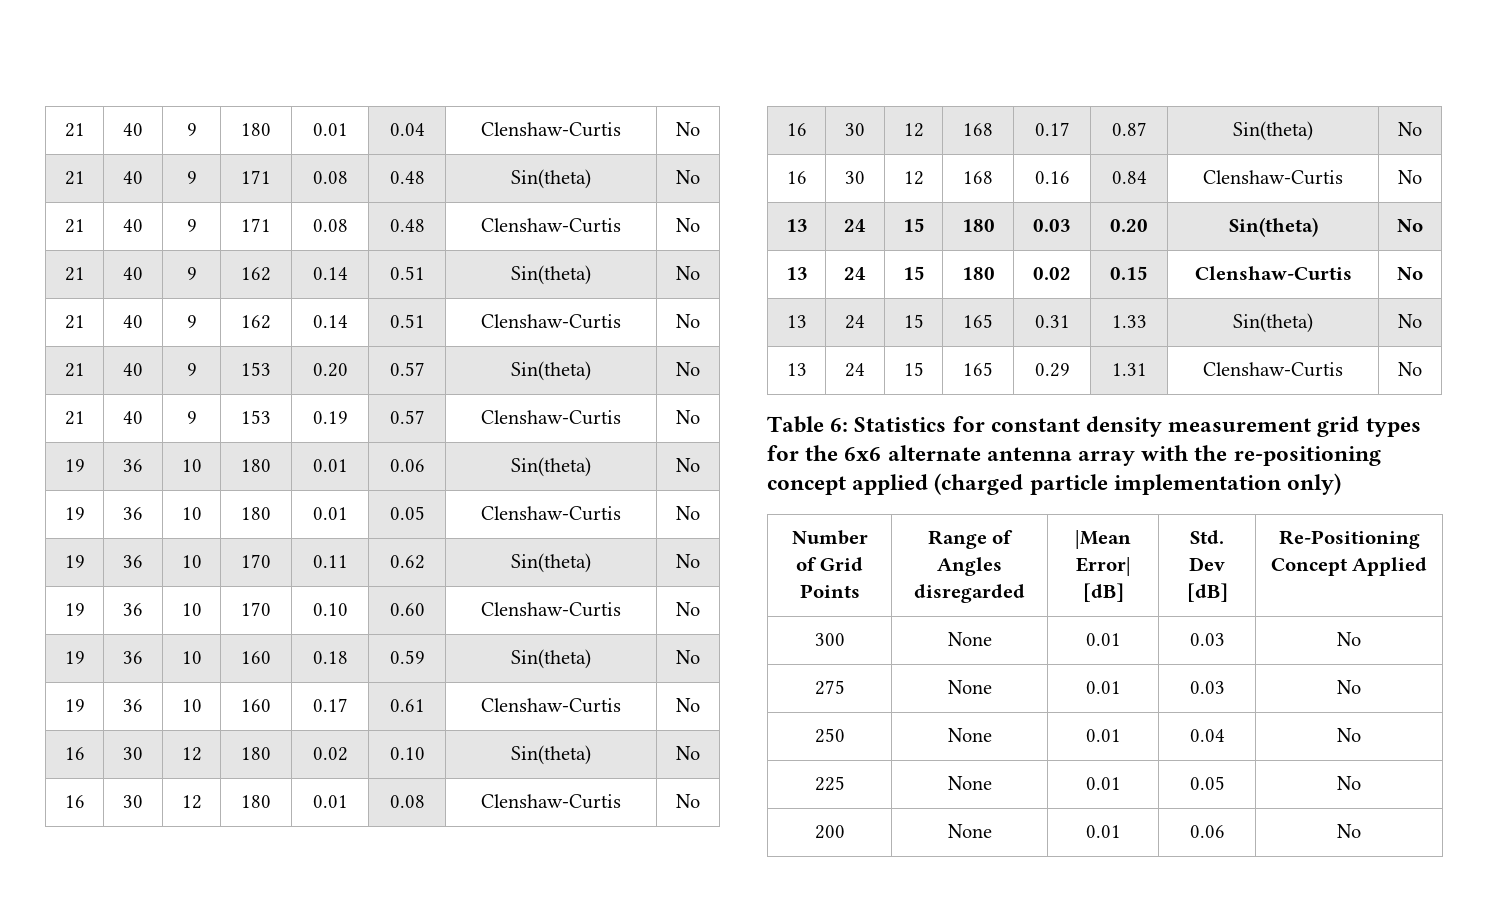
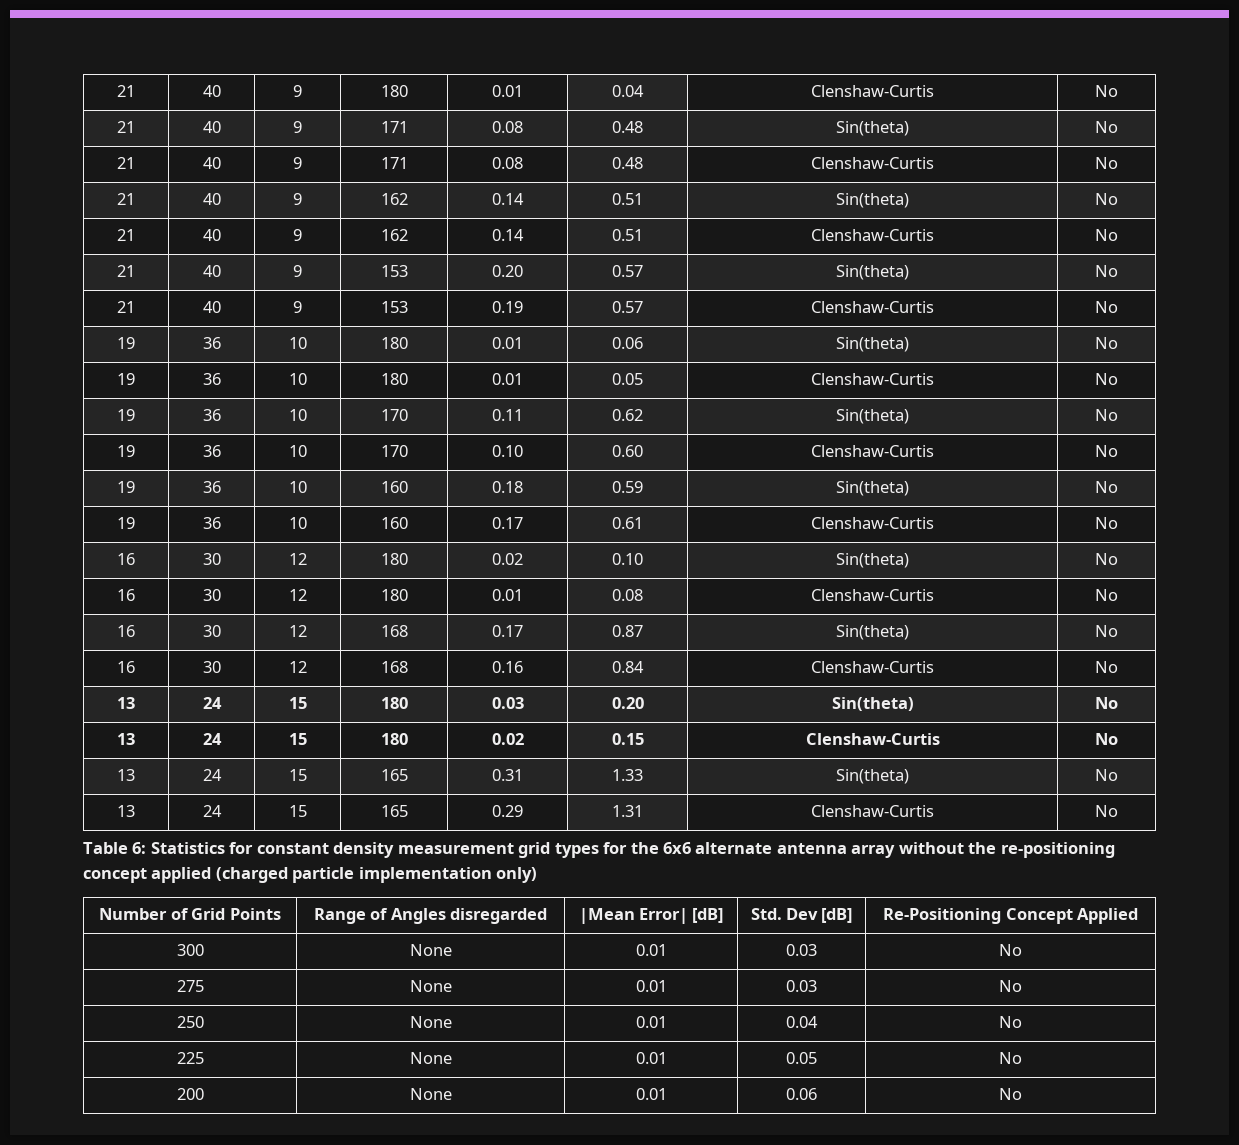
- Table 6: Statistics for constant density measurement grid types for the 6x6 alternate antenna array with the re-positioning concept applied (charged particle implementation only)
+ Table 6: Statistics for constant density measurement grid types for the 6x6 alternate antenna array without the re-positioning concept applied (charged particle implementation only)

